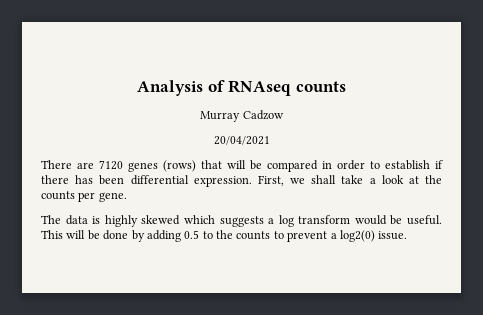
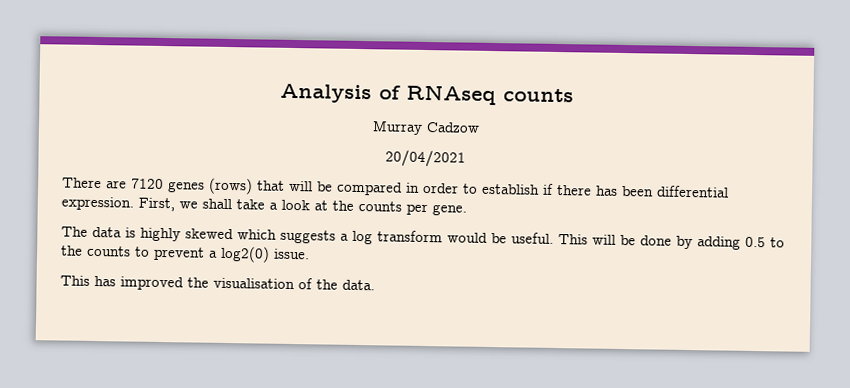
+ This has improved the visualisation of the data.

